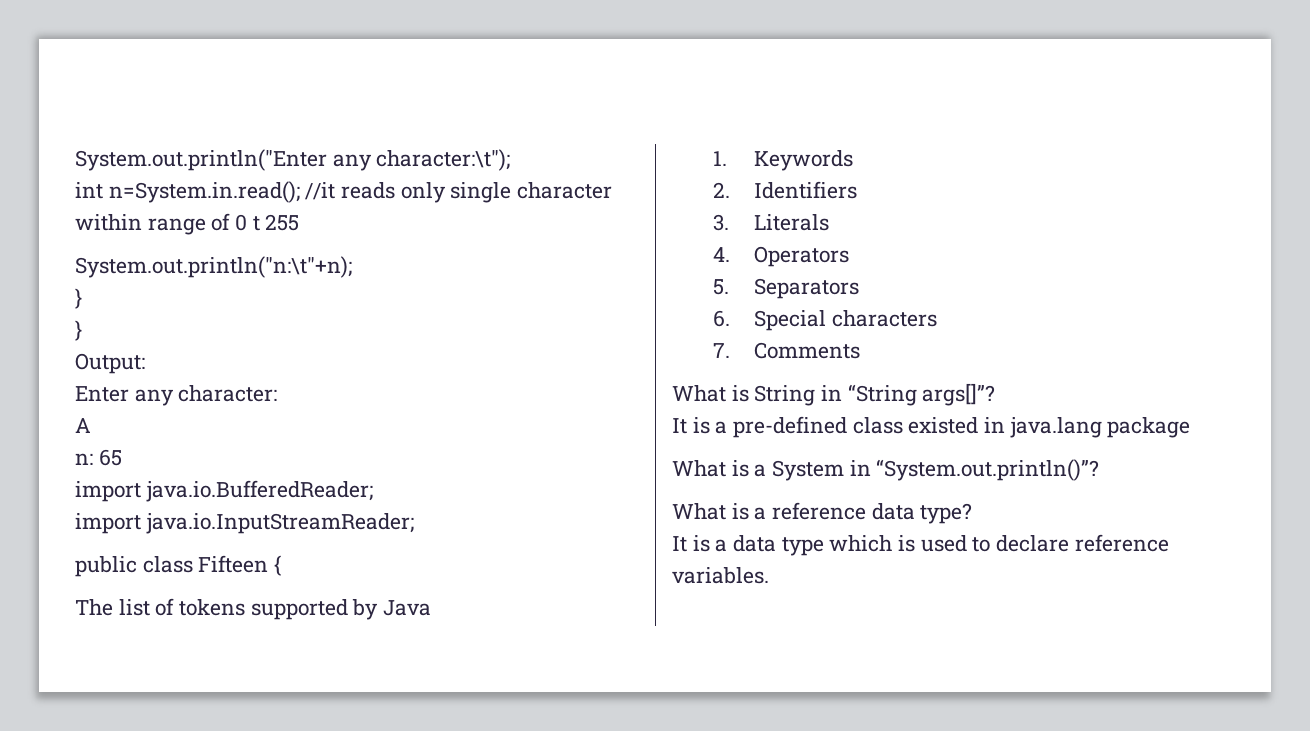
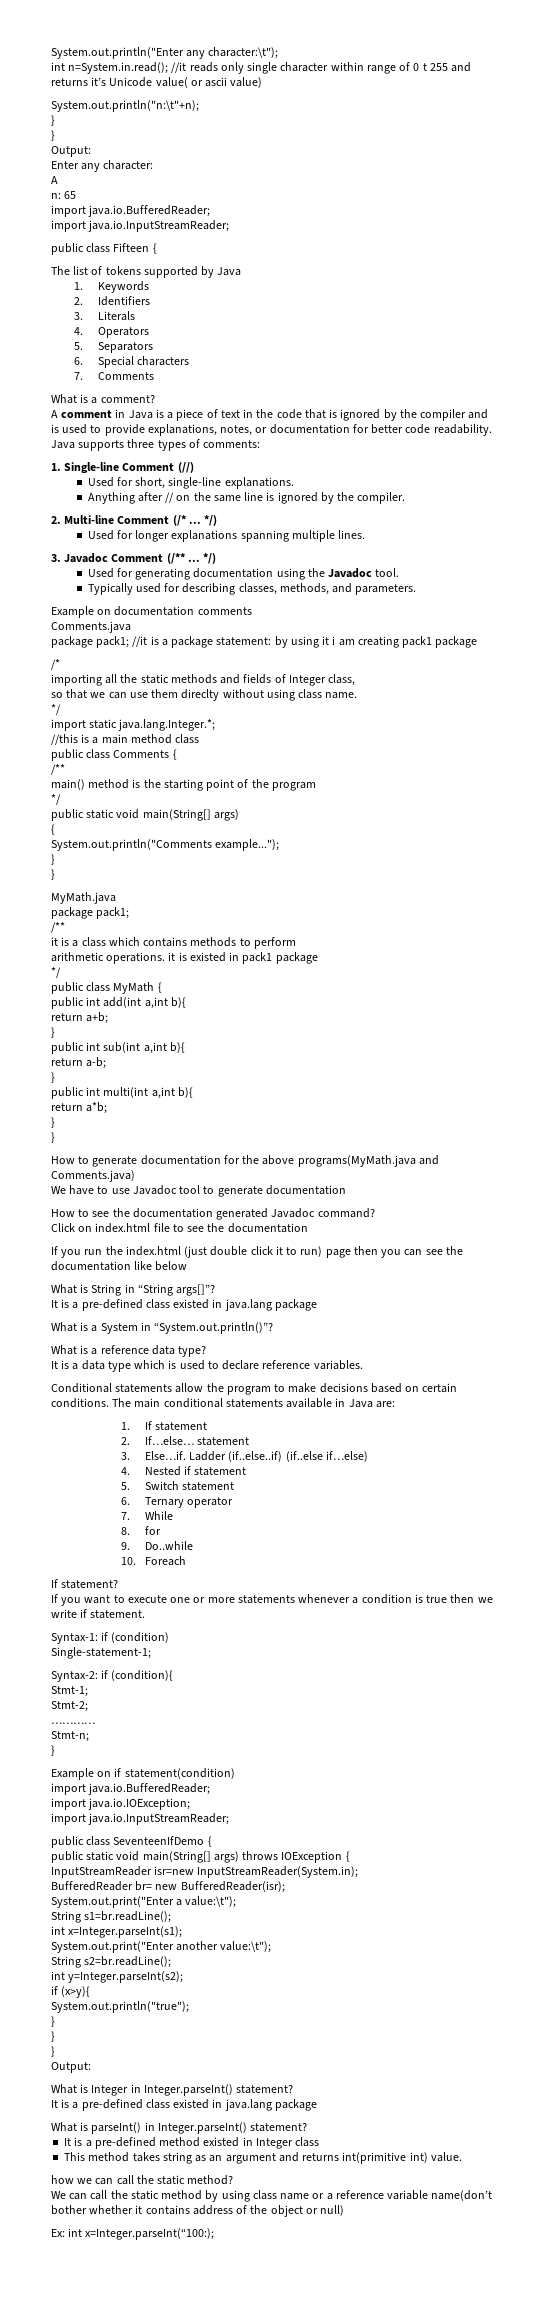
- int n=System.in.read(); //it reads only single character within range of 0 t 255
+ int n=System.in.read(); //it reads only single character within range of 0 t 255 and returns it’s Unicode value( or ascii value)
+ What is a comment?
+ A comment in Java is a piece of text in the code that is ignored by the compiler and is used to provide explanations, notes, or documentation for better code readability. Java supports three types of comments:
+ 1. Single-line Comment (//)
+ Used for short, single-line explanations.
+ Anything after // on the same line is ignored by the compiler.
+ 2. Multi-line Comment (/* ... */)
+ Used for longer explanations spanning multiple lines.
+ 3. Javadoc Comment (/** ... */)
+ Used for generating documentation using the Javadoc tool.
+ Typically used for describing classes, methods, and parameters.
+ Example on documentation comments
+ Comments.java
+ package pack1; //it is a package statement: by using it i am creating pack1 package
+ /*
+ importing all the static methods and fields of Integer class,
+ so that we can use them direclty without using class name.
+ */
+ import static java.lang.Integer.*;
+ //this is a main method class
+ public class Comments {
+ /**
+ main() method is the starting point of the program
+ */
+ public static void main(String[] args)
+ {
+ System.out.println("Comments example...");
+ }
+ }
+ MyMath.java
+ package pack1;
+ /**
+ it is a class which contains methods to perform
+ arithmetic operations. it is existed in pack1 package
+ */
+ public class MyMath {
+ public int add(int a,int b){
+ return a+b;
+ }
+ public int sub(int a,int b){
+ return a-b;
+ }
+ public int multi(int a,int b){
+ return a*b;
+ }
+ }
+ How to generate documentation for the above programs(MyMath.java and Comments.java)
+ We have to use Javadoc tool to generate documentation
+ How to see the documentation generated Javadoc command?
+ Click on index.html file to see the documentation
+ If you run the index.html (just double click it to run) page then you can see the documentation like below
+ Conditional statements allow the program to make decisions based on certain conditions. The main conditional statements available in Java are:
+ 1. If statement
+ 2. If…else… statement
+ 3. Else…if. Ladder (if..else..if) (if..else if…else)
+ 4. Nested if statement
+ 5. Switch statement
+ 6. Ternary operator
+ 7. While
+ 8. for
+ 9. Do..while
+ 10. Foreach
+ If statement?
+ If you want to execute one or more statements whenever a condition is true then we write if statement.
+ Syntax-1: if (condition)
+ Single-statement-1;
+ Syntax-2: if (condition){
+ Stmt-1;
+ Stmt-2;
+ …………
+ Stmt-n;
+ }
+ Example on if statement(condition)
+ import java.io.BufferedReader;
+ import java.io.IOException;
+ import java.io.InputStreamReader;
+ public class SeventeenIfDemo {
+ public static void main(String[] args) throws IOException {
+ InputStreamReader isr=new InputStreamReader(System.in);
+ BufferedReader br= new BufferedReader(isr);
+ System.out.print("Enter a value:\t");
+ String s1=br.readLine();
+ int x=Integer.parseInt(s1);
+ System.out.print("Enter another value:\t");
+ String s2=br.readLine();
+ int y=Integer.parseInt(s2);
+ if (x>y){
+ System.out.println("true");
+ }
+ }
+ }
+ Output:
+ What is Integer in Integer.parseInt() statement?
+ It is a pre-defined class existed in java.lang package
+ What is parseInt() in Integer.parseInt() statement?
+ It is a pre-defined method existed in Integer class
+ This method takes string as an argument and returns int(primitive int) value.
+ how we can call the static method?
+ We can call the static method by using class name or a reference variable name(don’t bother whether it contains address of the object or null)
+ Ex: int x=Integer.parseInt(“100:);

